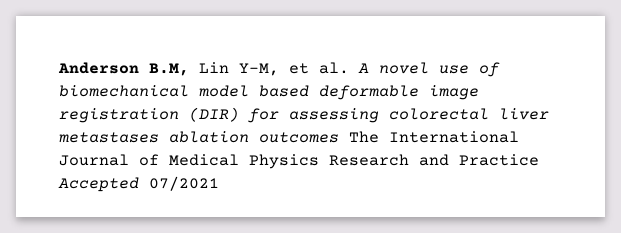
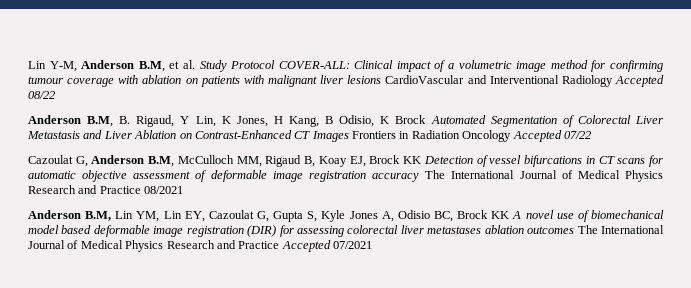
- Anderson B.M, Lin Y-M, et al. A novel use of biomechanical model based deformable image registration (DIR) for assessing colorectal liver metastases ablation outcomes The International Journal of Medical Physics Research and Practice Accepted 07/2021
+ Lin Y-M, Anderson B.M, et al. Study Protocol COVER-ALL: Clinical impact of a volumetric image method for confirming tumour coverage with ablation on patients with malignant liver lesions CardioVascular and Interventional Radiology Accepted 08/22
+ Anderson B.M, B. Rigaud, Y Lin, K Jones, H Kang, B Odisio, K Brock Automated Segmentation of Colorectal Liver Metastasis and Liver Ablation on Contrast-Enhanced CT Images Frontiers in Radiation Oncology Accepted 07/22
+ Cazoulat G, Anderson B.M, McCulloch MM, Rigaud B, Koay EJ, Brock KK Detection of vessel bifurcations in CT scans for automatic objective assessment of deformable image registration accuracy The International Journal of Medical Physics Research and Practice 08/2021
+ Anderson B.M, Lin YM, Lin EY, Cazoulat G, Gupta S, Kyle Jones A, Odisio BC, Brock KK A novel use of biomechanical model based deformable image registration (DIR) for assessing colorectal liver metastases ablation outcomes The International Journal of Medical Physics Research and Practice Accepted 07/2021

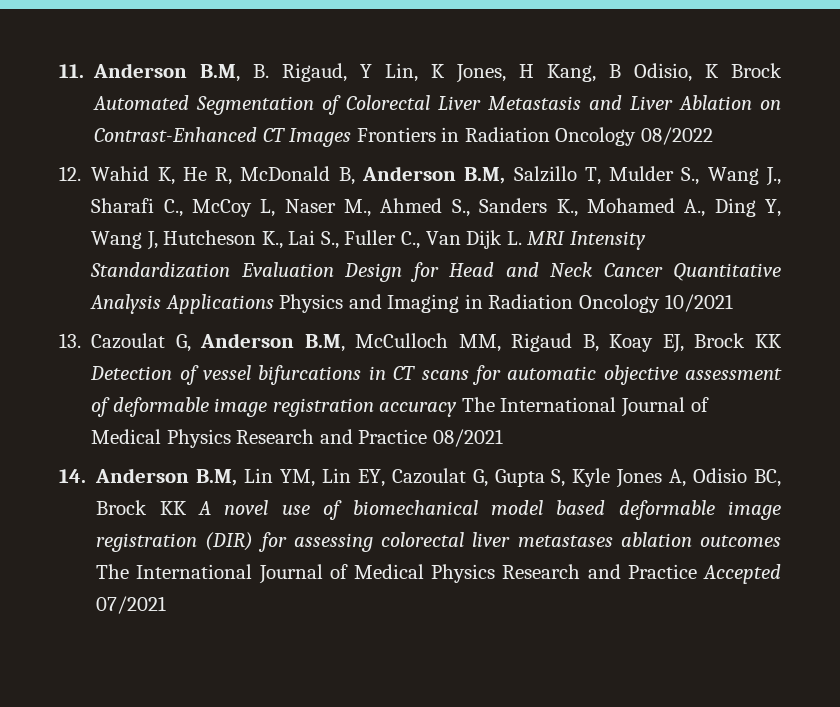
- Lin Y-M, Anderson B.M, et al. Study Protocol COVER-ALL: Clinical impact of a volumetric image method for confirming tumour coverage with ablation on patients with malignant liver lesions CardioVascular and Interventional Radiology Accepted 08/22
- Anderson B.M, B. Rigaud, Y Lin, K Jones, H Kang, B Odisio, K Brock Automated Segmentation of Colorectal Liver Metastasis and Liver Ablation on Contrast-Enhanced CT Images Frontiers in Radiation Oncology Accepted 07/22
- Cazoulat G, Anderson B.M, McCulloch MM, Rigaud B, Koay EJ, Brock KK Detection of vessel bifurcations in CT scans for automatic objective assessment of deformable image registration accuracy The International Journal of Medical Physics Research and Practice 08/2021
+ 11. Anderson B.M, B. Rigaud, Y Lin, K Jones, H Kang, B Odisio, K Brock Automated Segmentation of Colorectal Liver Metastasis and Liver Ablation on Contrast-Enhanced CT Images Frontiers in Radiation Oncology 08/2022
+ 12. Wahid K, He R, McDonald B, Anderson B.M, Salzillo T, Mulder S., Wang J., Sharafi C., McCoy L, Naser M., Ahmed S., Sanders K., Mohamed A., Ding Y, Wang J, Hutcheson K., Lai S., Fuller C., Van Dijk L. MRI Intensity Standardization Evaluation Design for Head and Neck Cancer Quantitative Analysis Applications Physics and Imaging in Radiation Oncology 10/2021
+ 13. Cazoulat G, Anderson B.M, McCulloch MM, Rigaud B, Koay EJ, Brock KK Detection of vessel bifurcations in CT scans for automatic objective assessment of deformable image registration accuracy The International Journal of Medical Physics Research and Practice 08/2021
- Anderson B.M, Lin YM, Lin EY, Cazoulat G, Gupta S, Kyle Jones A, Odisio BC, Brock KK A novel use of biomechanical model based deformable image registration (DIR) for assessing colorectal liver metastases ablation outcomes The International Journal of Medical Physics Research and Practice Accepted 07/2021
+ 14. Anderson B.M, Lin YM, Lin EY, Cazoulat G, Gupta S, Kyle Jones A, Odisio BC, Brock KK A novel use of biomechanical model based deformable image registration (DIR) for assessing colorectal liver metastases ablation outcomes The International Journal of Medical Physics Research and Practice Accepted 07/2021

